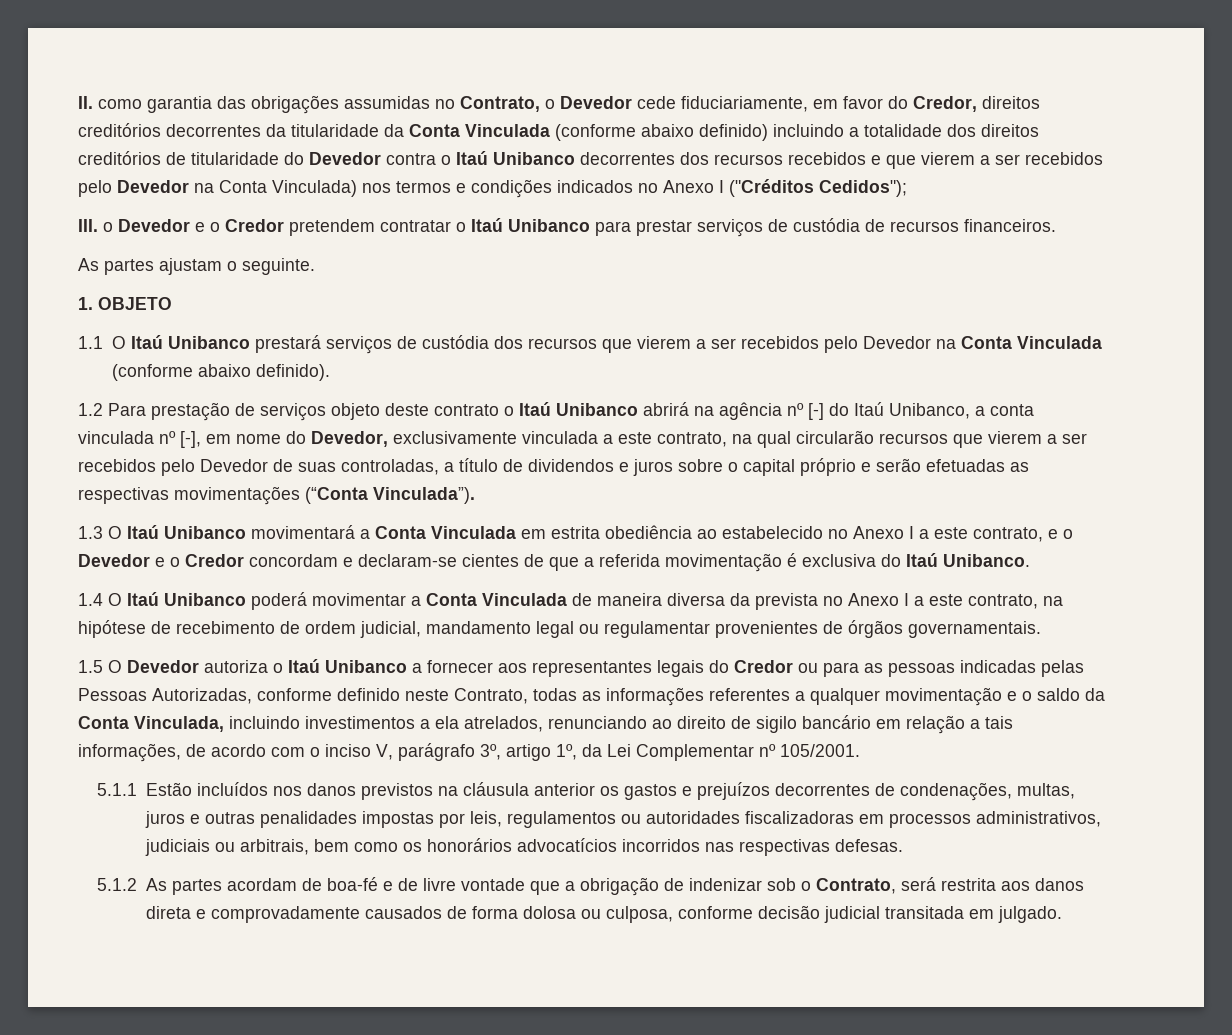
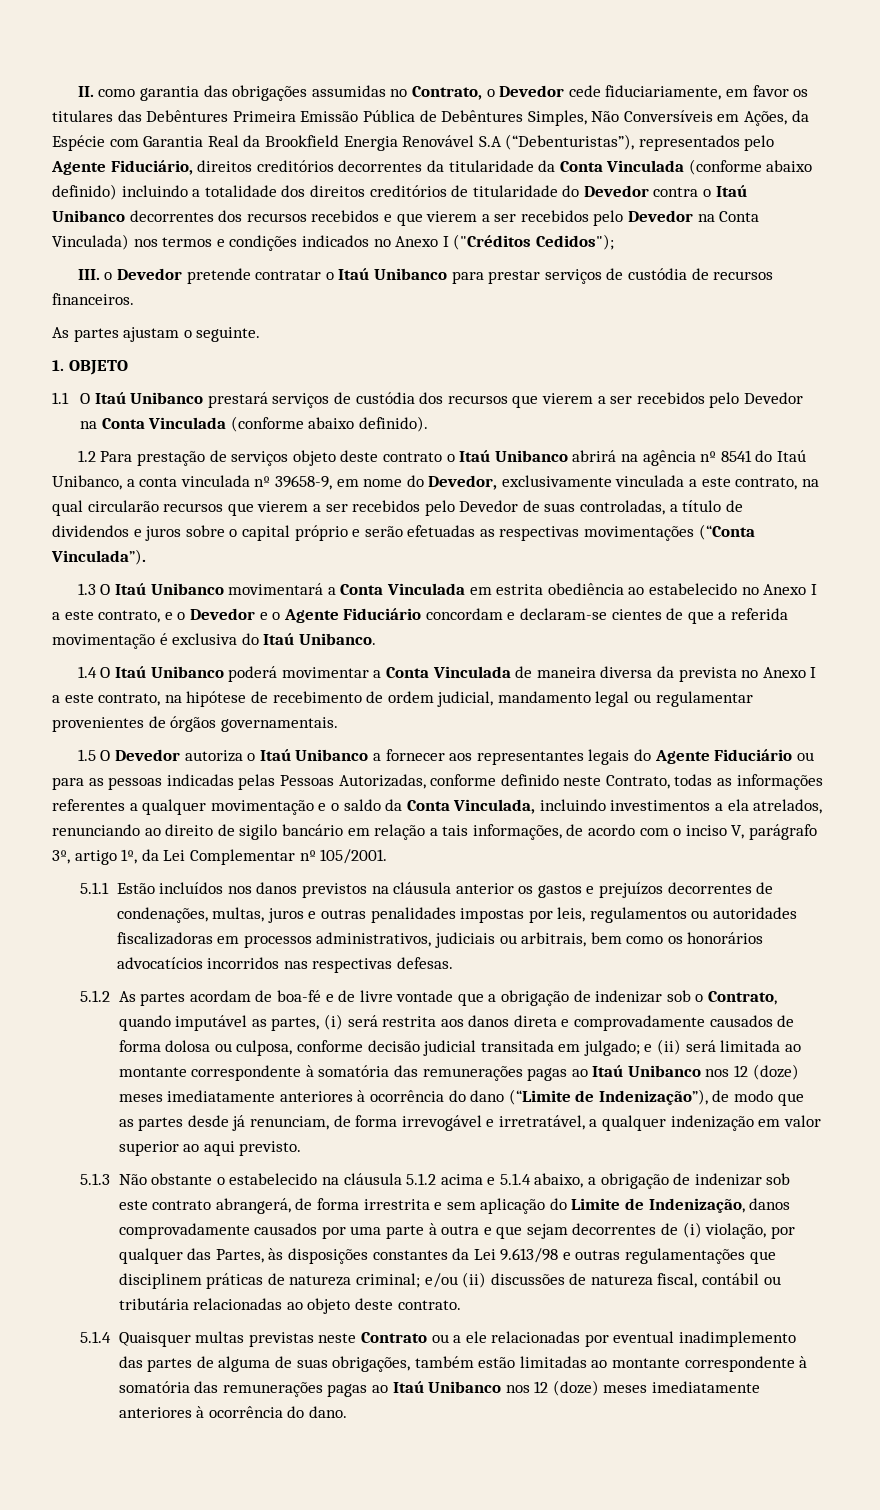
- II. como garantia das obrigações assumidas no Contrato, o Devedor cede fiduciariamente, em favor do Credor, direitos creditórios decorrentes da titularidade da Conta Vinculada (conforme abaixo definido) incluindo a totalidade dos direitos creditórios de titularidade do Devedor contra o Itaú Unibanco decorrentes dos recursos recebidos e que vierem a ser recebidos pelo Devedor na Conta Vinculada) nos termos e condições indicados no Anexo I ("Créditos Cedidos");
+ II. como garantia das obrigações assumidas no Contrato, o Devedor cede fiduciariamente, em favor os titulares das Debêntures Primeira Emissão Pública de Debêntures Simples, Não Conversíveis em Ações, da Espécie com Garantia Real da Brookfield Energia Renovável S.A (“Debenturistas”), representados pelo Agente Fiduciário, direitos creditórios decorrentes da titularidade da Conta Vinculada (conforme abaixo definido) incluindo a totalidade dos direitos creditórios de titularidade do Devedor contra o Itaú Unibanco decorrentes dos recursos recebidos e que vierem a ser recebidos pelo Devedor na Conta Vinculada) nos termos e condições indicados no Anexo I ("Créditos Cedidos");
- III. o Devedor e o Credor pretendem contratar o Itaú Unibanco para prestar serviços de custódia de recursos financeiros.
+ III. o Devedor pretende contratar o Itaú Unibanco para prestar serviços de custódia de recursos financeiros.
- 1.2 Para prestação de serviços objeto deste contrato o Itaú Unibanco abrirá na agência nº [-] do Itaú Unibanco, a conta vinculada nº [-], em nome do Devedor, exclusivamente vinculada a este contrato, na qual circularão recursos que vierem a ser recebidos pelo Devedor de suas controladas, a título de dividendos e juros sobre o capital próprio e serão efetuadas as respectivas movimentações (“Conta Vinculada”).
+ 1.2 Para prestação de serviços objeto deste contrato o Itaú Unibanco abrirá na agência nº 8541 do Itaú Unibanco, a conta vinculada nº 39658-9, em nome do Devedor, exclusivamente vinculada a este contrato, na qual circularão recursos que vierem a ser recebidos pelo Devedor de suas controladas, a título de dividendos e juros sobre o capital próprio e serão efetuadas as respectivas movimentações (“Conta Vinculada”).
- 1.3 O Itaú Unibanco movimentará a Conta Vinculada em estrita obediência ao estabelecido no Anexo I a este contrato, e o Devedor e o Credor concordam e declaram-se cientes de que a referida movimentação é exclusiva do Itaú Unibanco.
+ 1.3 O Itaú Unibanco movimentará a Conta Vinculada em estrita obediência ao estabelecido no Anexo I a este contrato, e o Devedor e o Agente Fiduciário concordam e declaram-se cientes de que a referida movimentação é exclusiva do Itaú Unibanco.
- 1.5 O Devedor autoriza o Itaú Unibanco a fornecer aos representantes legais do Credor ou para as pessoas indicadas pelas Pessoas Autorizadas, conforme definido neste Contrato, todas as informações referentes a qualquer movimentação e o saldo da Conta Vinculada, incluindo investimentos a ela atrelados, renunciando ao direito de sigilo bancário em relação a tais informações, de acordo com o inciso V, parágrafo 3º, artigo 1º, da Lei Complementar nº 105/2001.
+ 1.5 O Devedor autoriza o Itaú Unibanco a fornecer aos representantes legais do Agente Fiduciário ou para as pessoas indicadas pelas Pessoas Autorizadas, conforme definido neste Contrato, todas as informações referentes a qualquer movimentação e o saldo da Conta Vinculada, incluindo investimentos a ela atrelados, renunciando ao direito de sigilo bancário em relação a tais informações, de acordo com o inciso V, parágrafo 3º, artigo 1º, da Lei Complementar nº 105/2001.
- 5.1.2 As partes acordam de boa-fé e de livre vontade que a obrigação de indenizar sob o Contrato, será restrita aos danos direta e comprovadamente causados de forma dolosa ou culposa, conforme decisão judicial transitada em julgado.
+ 5.1.2 As partes acordam de boa-fé e de livre vontade que a obrigação de indenizar sob o Contrato, quando imputável as partes, (i) será restrita aos danos direta e comprovadamente causados de forma dolosa ou culposa, conforme decisão judicial transitada em julgado; e (ii) será limitada ao montante correspondente à somatória das remunerações pagas ao Itaú Unibanco nos 12 (doze) meses imediatamente anteriores à ocorrência do dano (“Limite de Indenização”), de modo que as partes desde já renunciam, de forma irrevogável e irretratável, a qualquer indenização em valor superior ao aqui previsto.
+ 5.1.3 Não obstante o estabelecido na cláusula 5.1.2 acima e 5.1.4 abaixo, a obrigação de indenizar sob este contrato abrangerá, de forma irrestrita e sem aplicação do Limite de Indenização, danos comprovadamente causados por uma parte à outra e que sejam decorrentes de (i) violação, por qualquer das Partes, às disposições constantes da Lei 9.613/98 e outras regulamentações que disciplinem práticas de natureza criminal; e/ou (ii) discussões de natureza fiscal, contábil ou tributária relacionadas ao objeto deste contrato.
+ 5.1.4 Quaisquer multas previstas neste Contrato ou a ele relacionadas por eventual inadimplemento das partes de alguma de suas obrigações, também estão limitadas ao montante correspondente à somatória das remunerações pagas ao Itaú Unibanco nos 12 (doze) meses imediatamente anteriores à ocorrência do dano.

